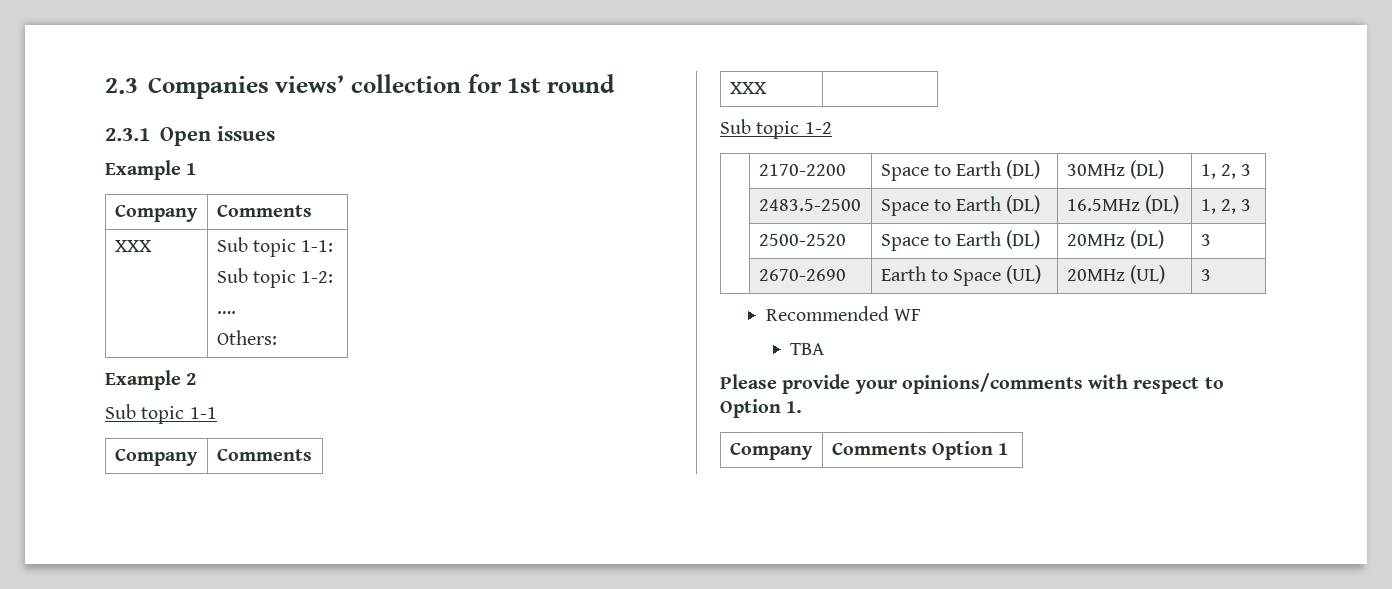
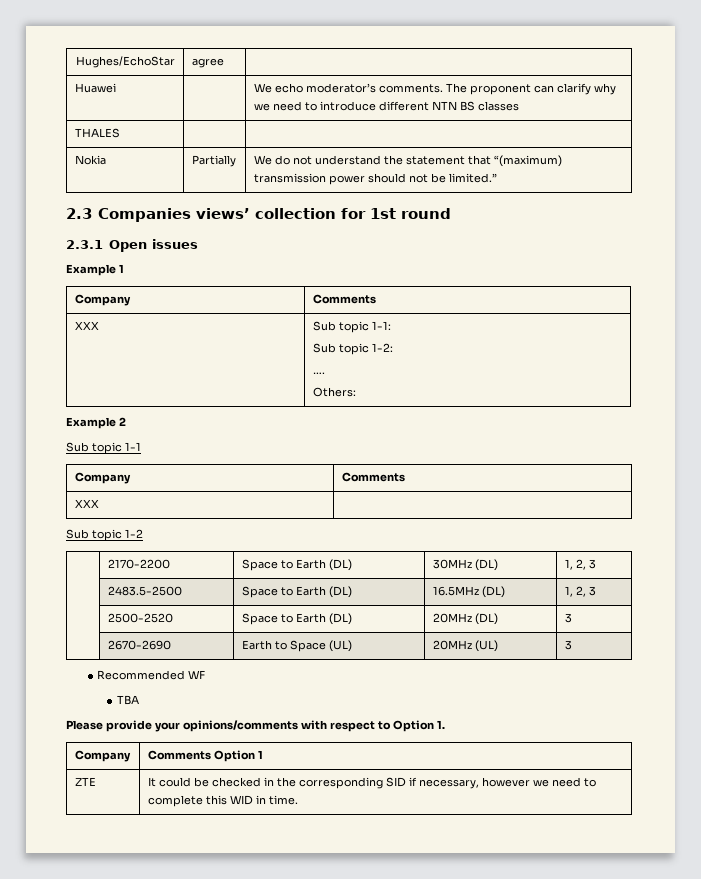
+ Hughes/EchoStar | agree |
+ Huawei | | We echo moderator’s comments. The proponent can clarify why we need to introduce different NTN BS classes
+ THALES | |
+ Nokia | Partially | We do not understand the statement that “(maximum) transmission power should not be limited.”
+ ZTE | It could be checked in the corresponding SID if necessary, however we need to complete this WID in time.

